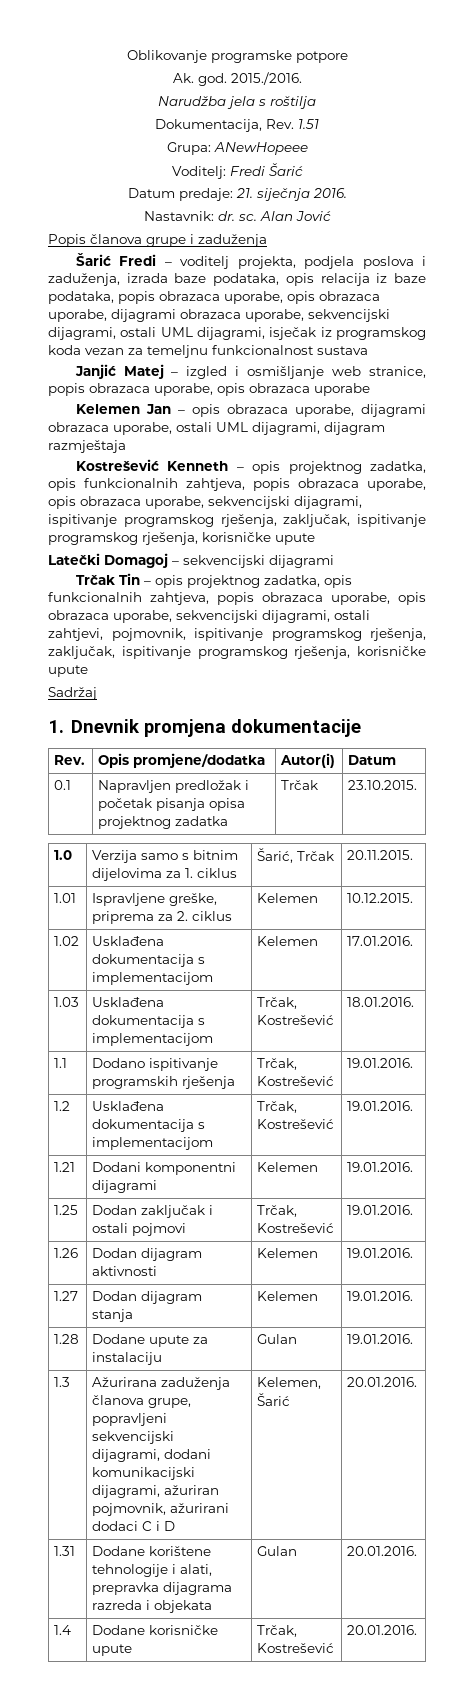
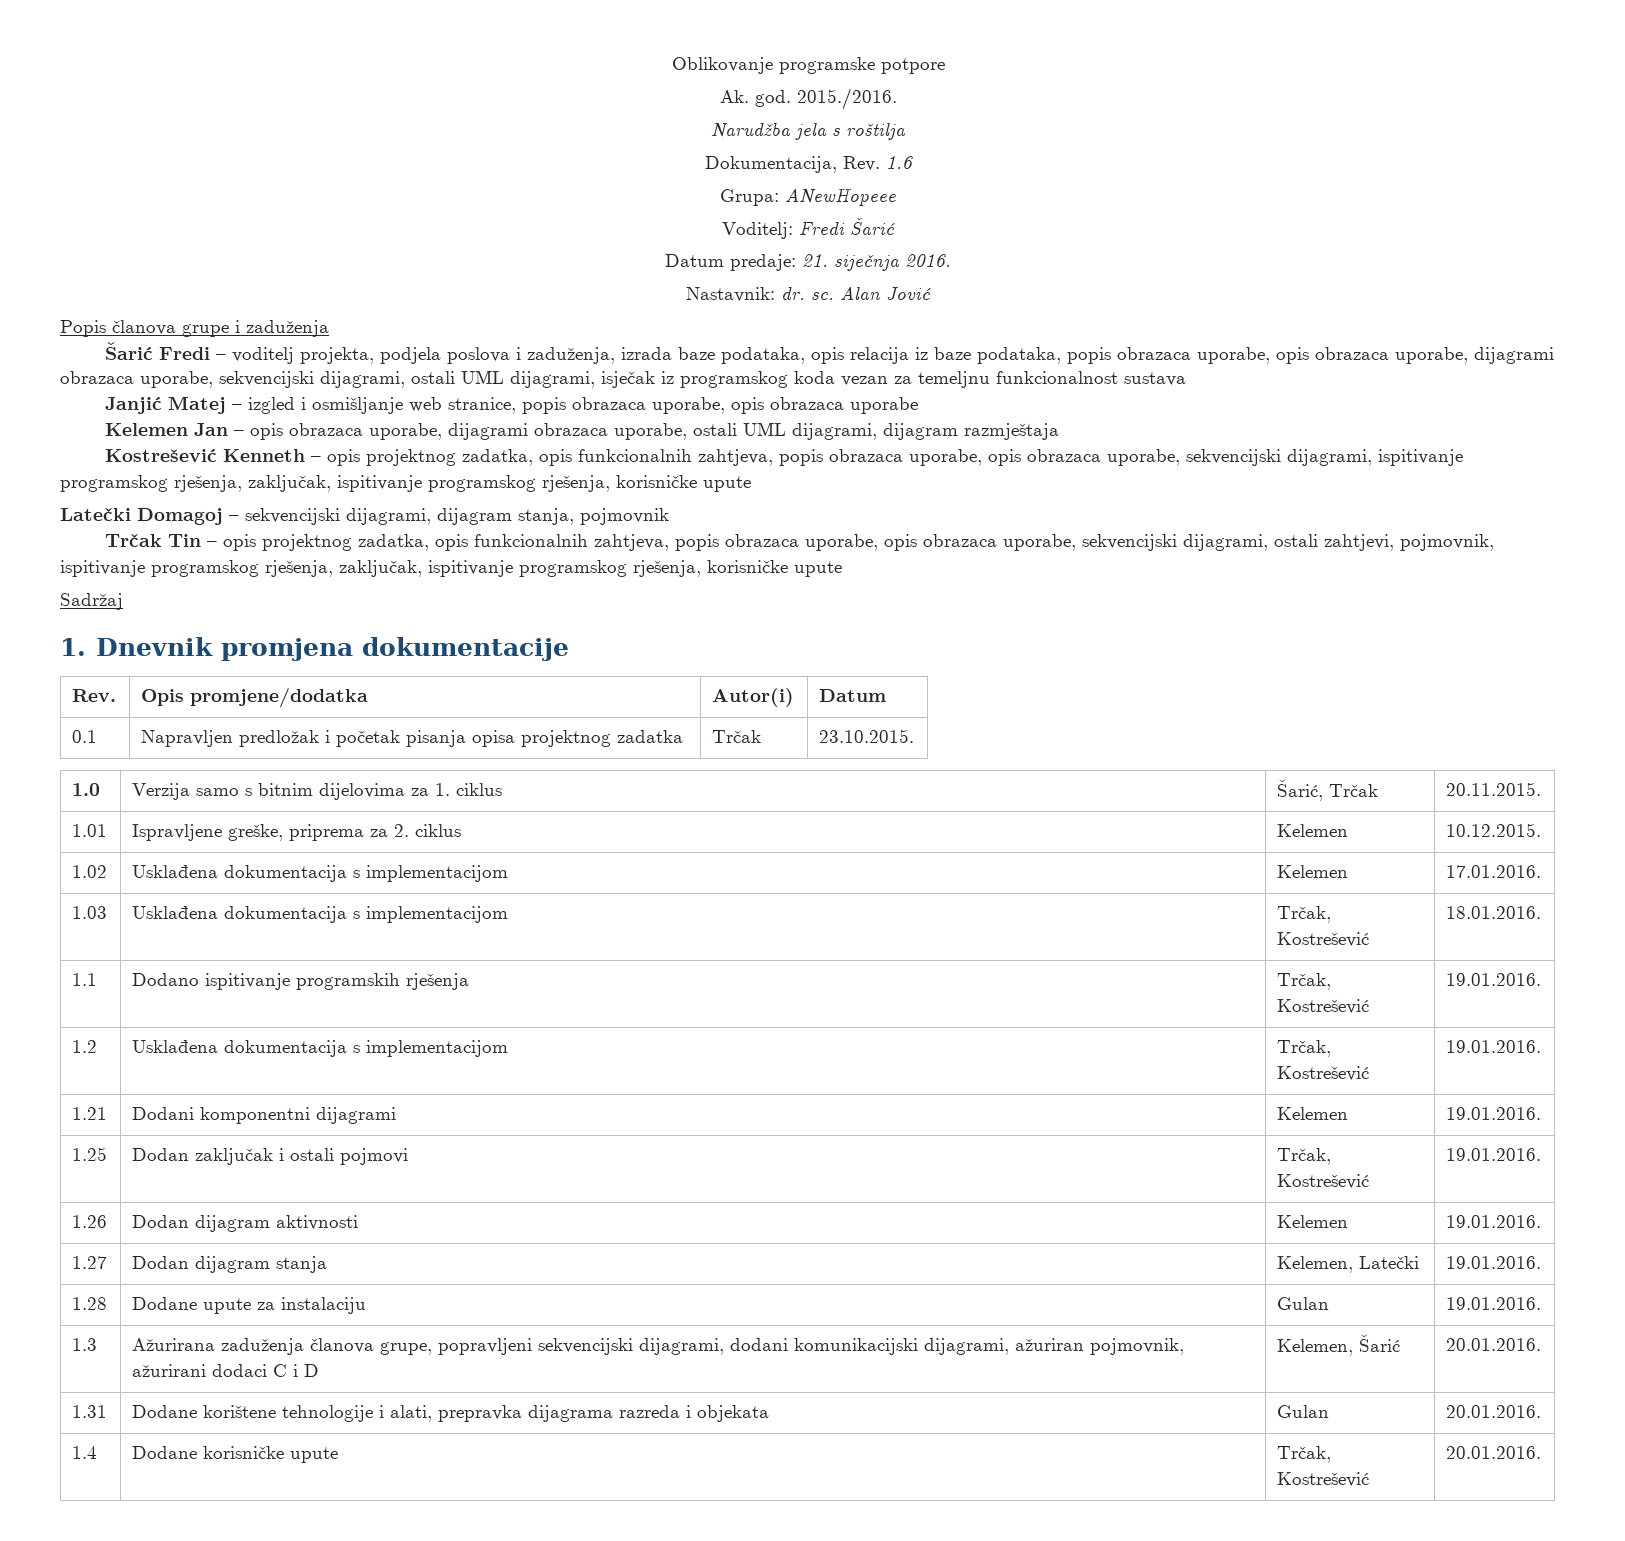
- Dokumentacija, Rev. 1.51
+ Dokumentacija, Rev. 1.6
- Latečki Domagoj – sekvencijski dijagrami
+ Latečki Domagoj – sekvencijski dijagrami, dijagram stanja, pojmovnik
- 1.27 | Dodan dijagram stanja | Kelemen | 19.01.2016.
+ 1.27 | Dodan dijagram stanja | Kelemen, Latečki | 19.01.2016.

